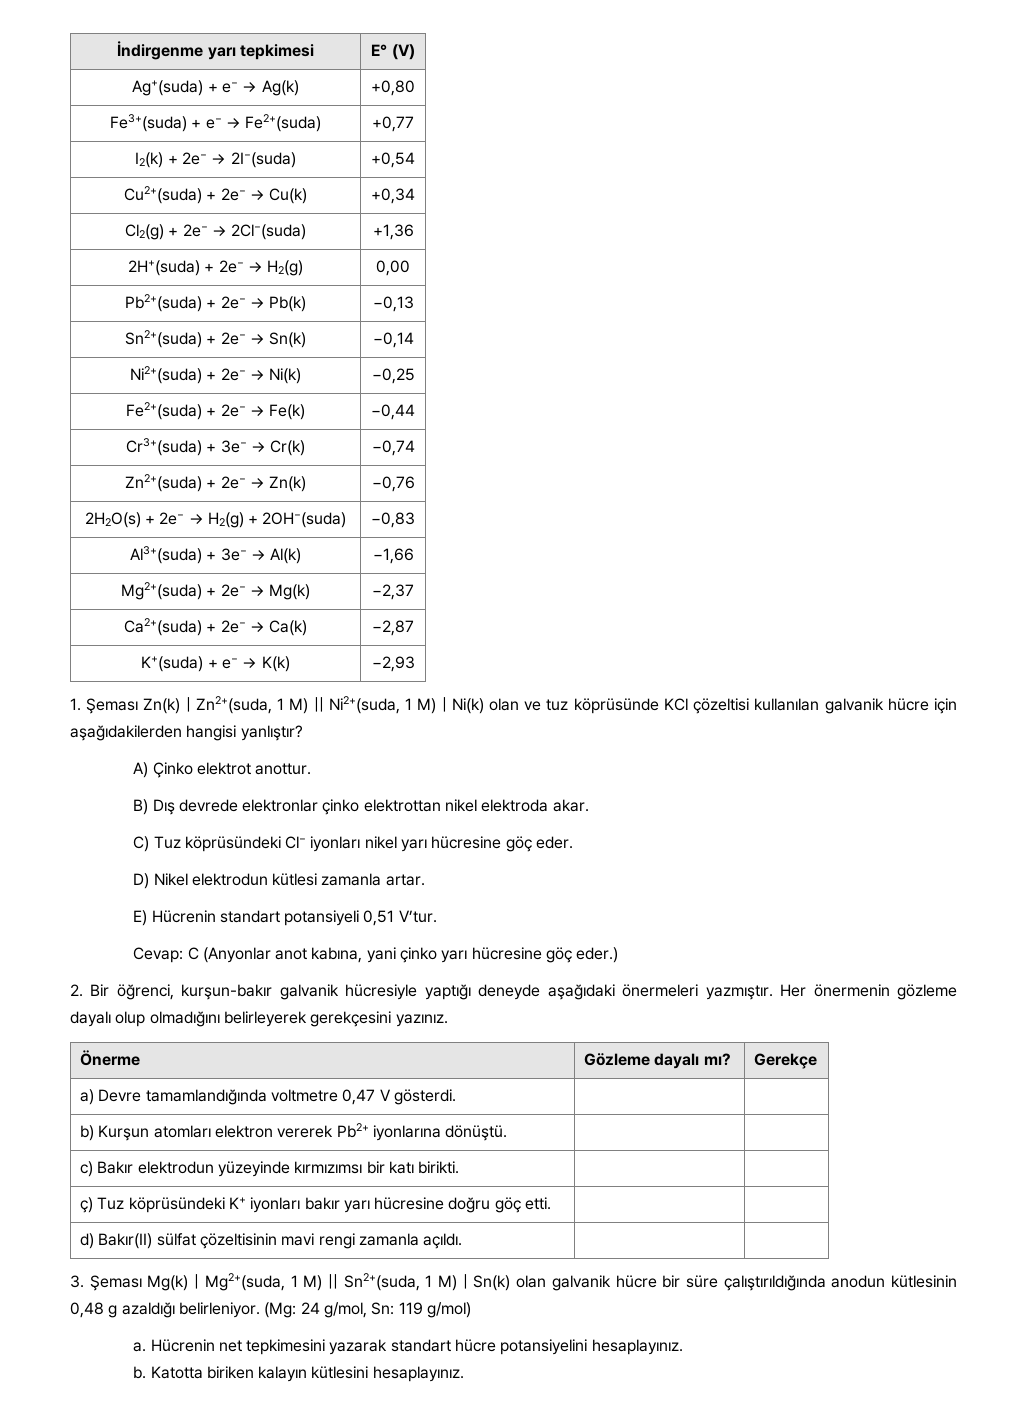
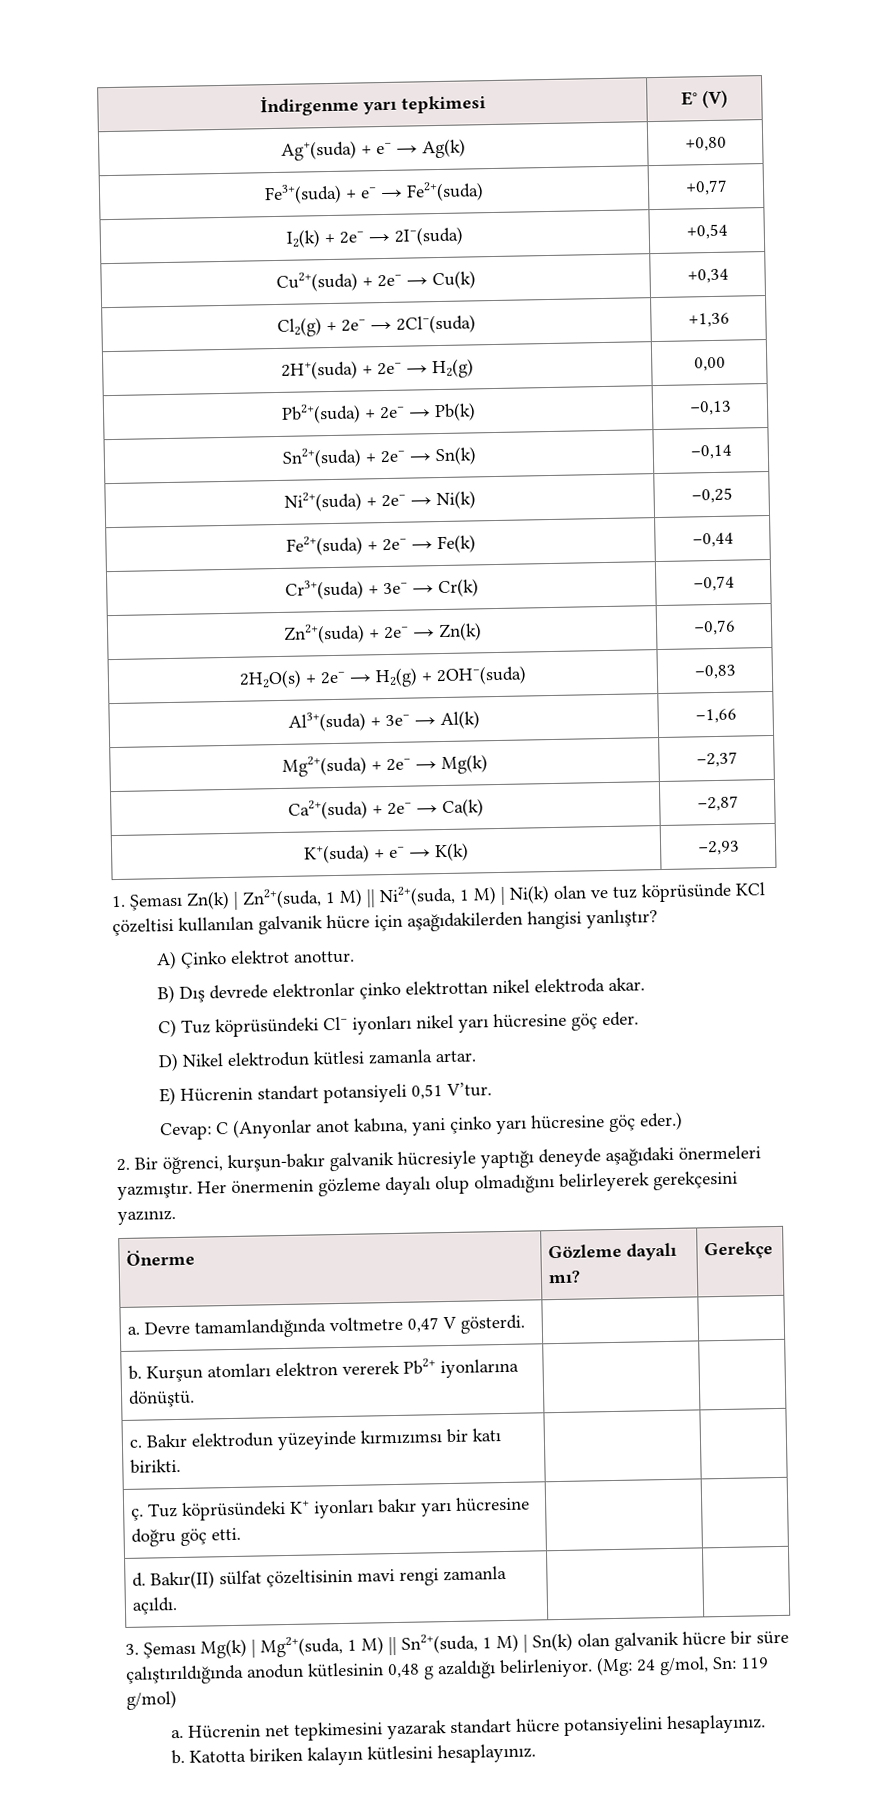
- a) Devre tamamlandığında voltmetre 0,47 V gösterdi. | |
+ a. Devre tamamlandığında voltmetre 0,47 V gösterdi. | |
- b) Kurşun atomları elektron vererek Pb2+ iyonlarına dönüştü. | |
+ b. Kurşun atomları elektron vererek Pb2+ iyonlarına dönüştü. | |
- c) Bakır elektrodun yüzeyinde kırmızımsı bir katı birikti. | |
+ c. Bakır elektrodun yüzeyinde kırmızımsı bir katı birikti. | |
- ç) Tuz köprüsündeki K+ iyonları bakır yarı hücresine doğru göç etti. | |
+ ç. Tuz köprüsündeki K+ iyonları bakır yarı hücresine doğru göç etti. | |
- d) Bakır(II) sülfat çözeltisinin mavi rengi zamanla açıldı. | |
+ d. Bakır(II) sülfat çözeltisinin mavi rengi zamanla açıldı. | |

